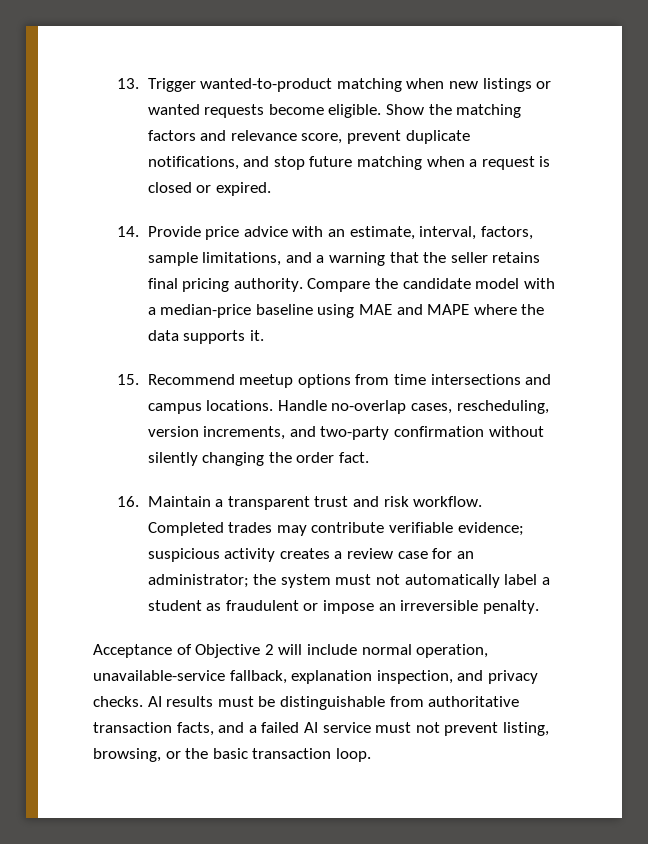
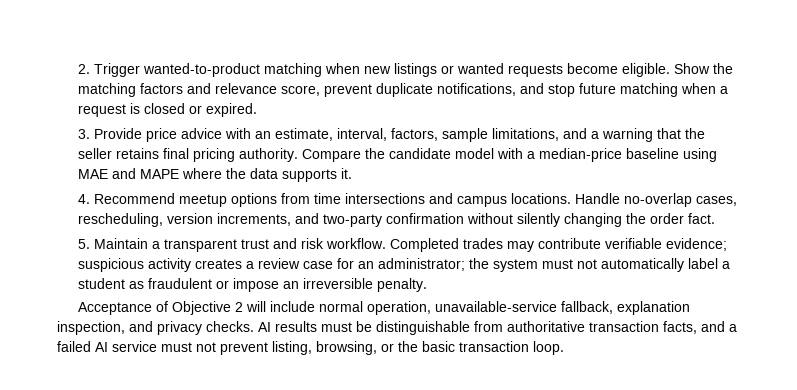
- 13. Trigger wanted-to-product matching when new listings or wanted requests become eligible.
+ 2. Trigger wanted-to-product matching when new listings or wanted requests become eligible.
- 14. Provide price advice with an estimate, interval, factors, sample limitations, and a warning that the seller retains final pricing authority.
+ 3. Provide price advice with an estimate, interval, factors, sample limitations, and a warning that the seller retains final pricing authority.
- 15. Recommend meetup options from time intersections and campus locations.
+ 4. Recommend meetup options from time intersections and campus locations.
- 16. Maintain a transparent trust and risk workflow.
+ 5. Maintain a transparent trust and risk workflow.

